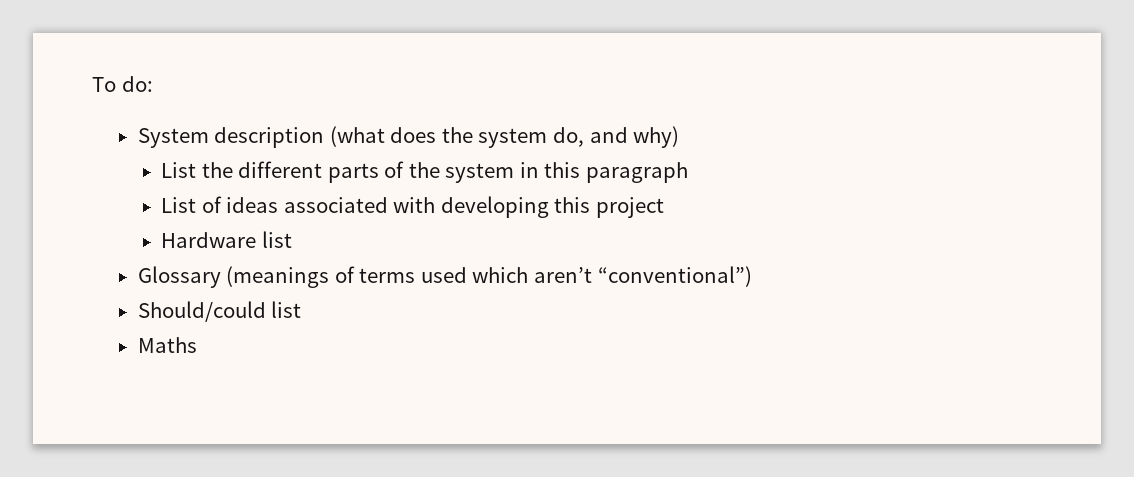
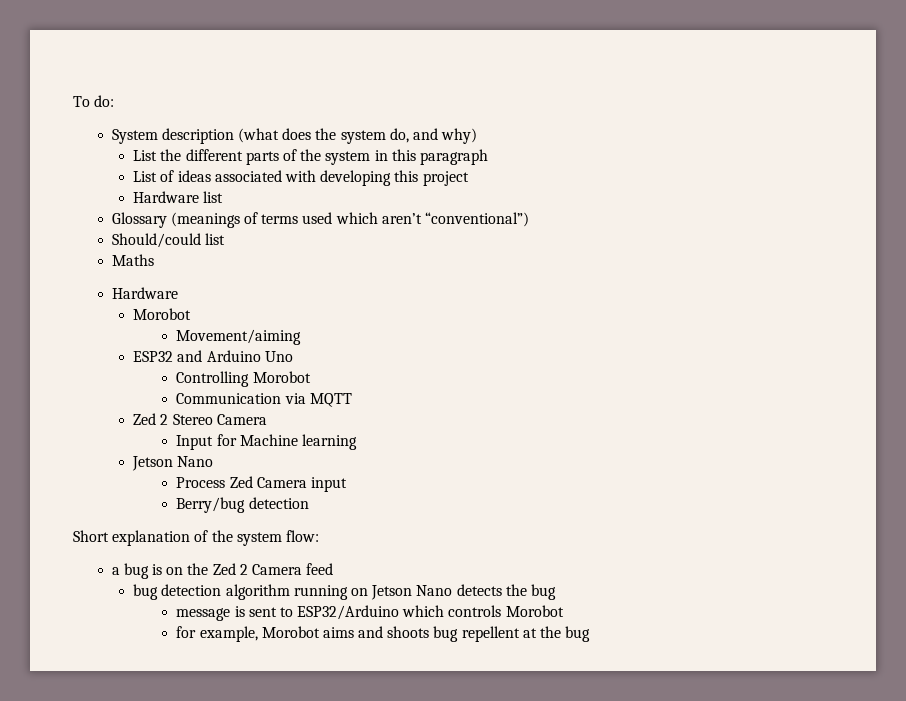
  Maths
+ Hardware
+ Morobot
+ Movement/aiming
+ ESP32 and Arduino Uno
+ Controlling Morobot
+ Communication via MQTT
+ Zed 2 Stereo Camera
+ Input for Machine learning
+ Jetson Nano
+ Process Zed Camera input
+ Berry/bug detection
+ Short explanation of the system flow:
+ a bug is on the Zed 2 Camera feed
+ bug detection algorithm running on Jetson Nano detects the bug
+ message is sent to ESP32/Arduino which controls Morobot
+ for example, Morobot aims and shoots bug repellent at the bug

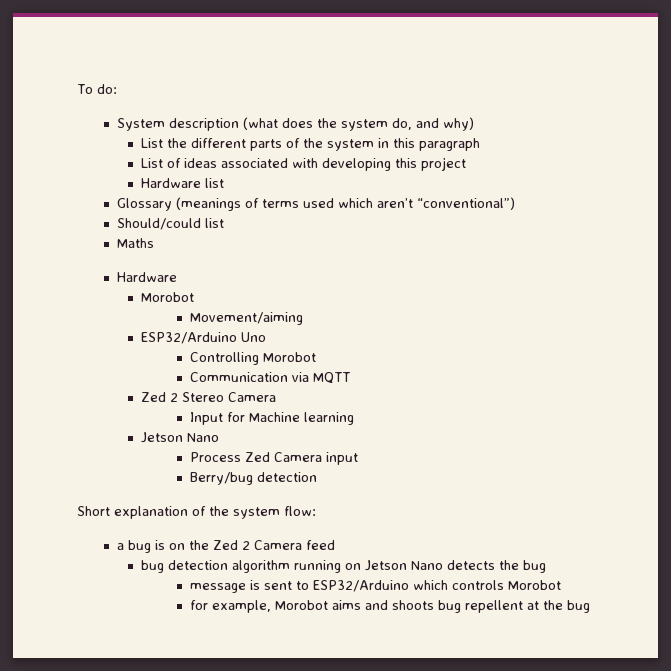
- ESP32 and Arduino Uno
+ ESP32/Arduino Uno

